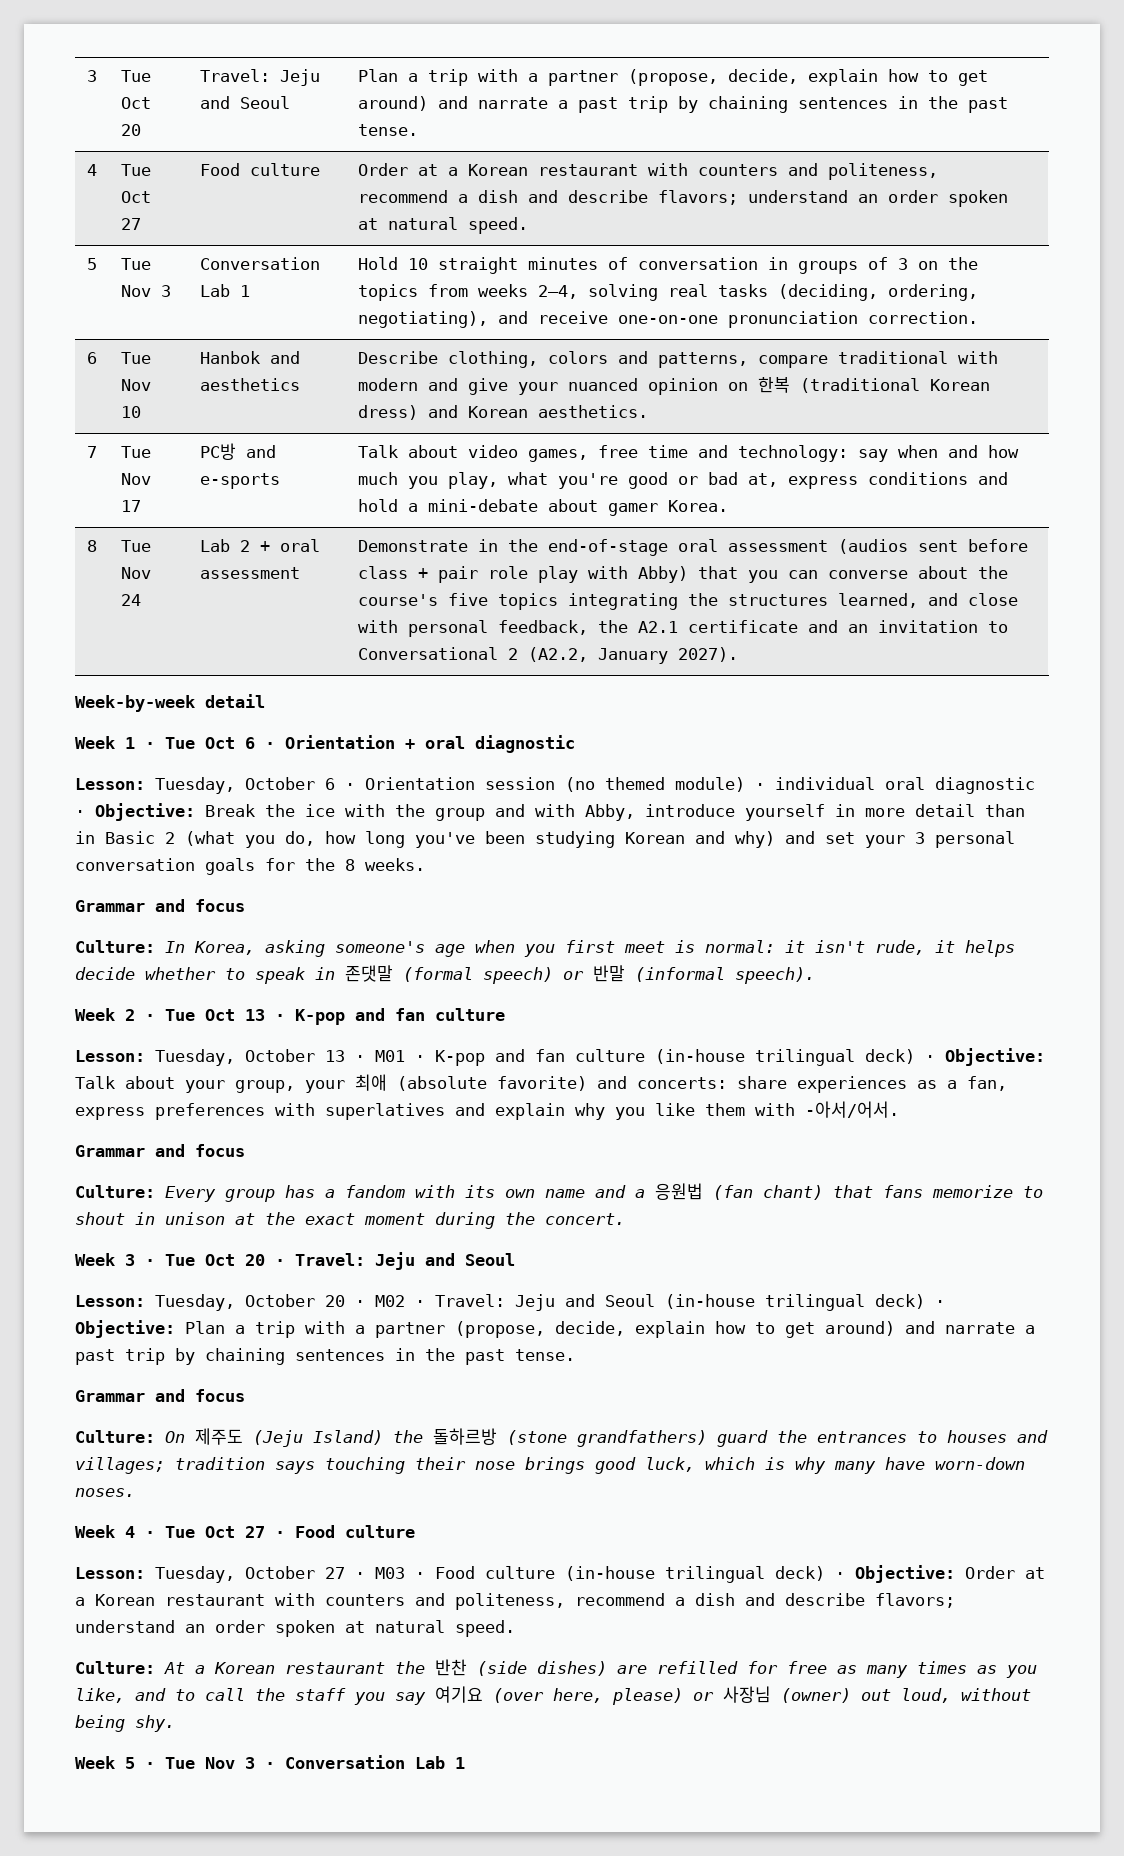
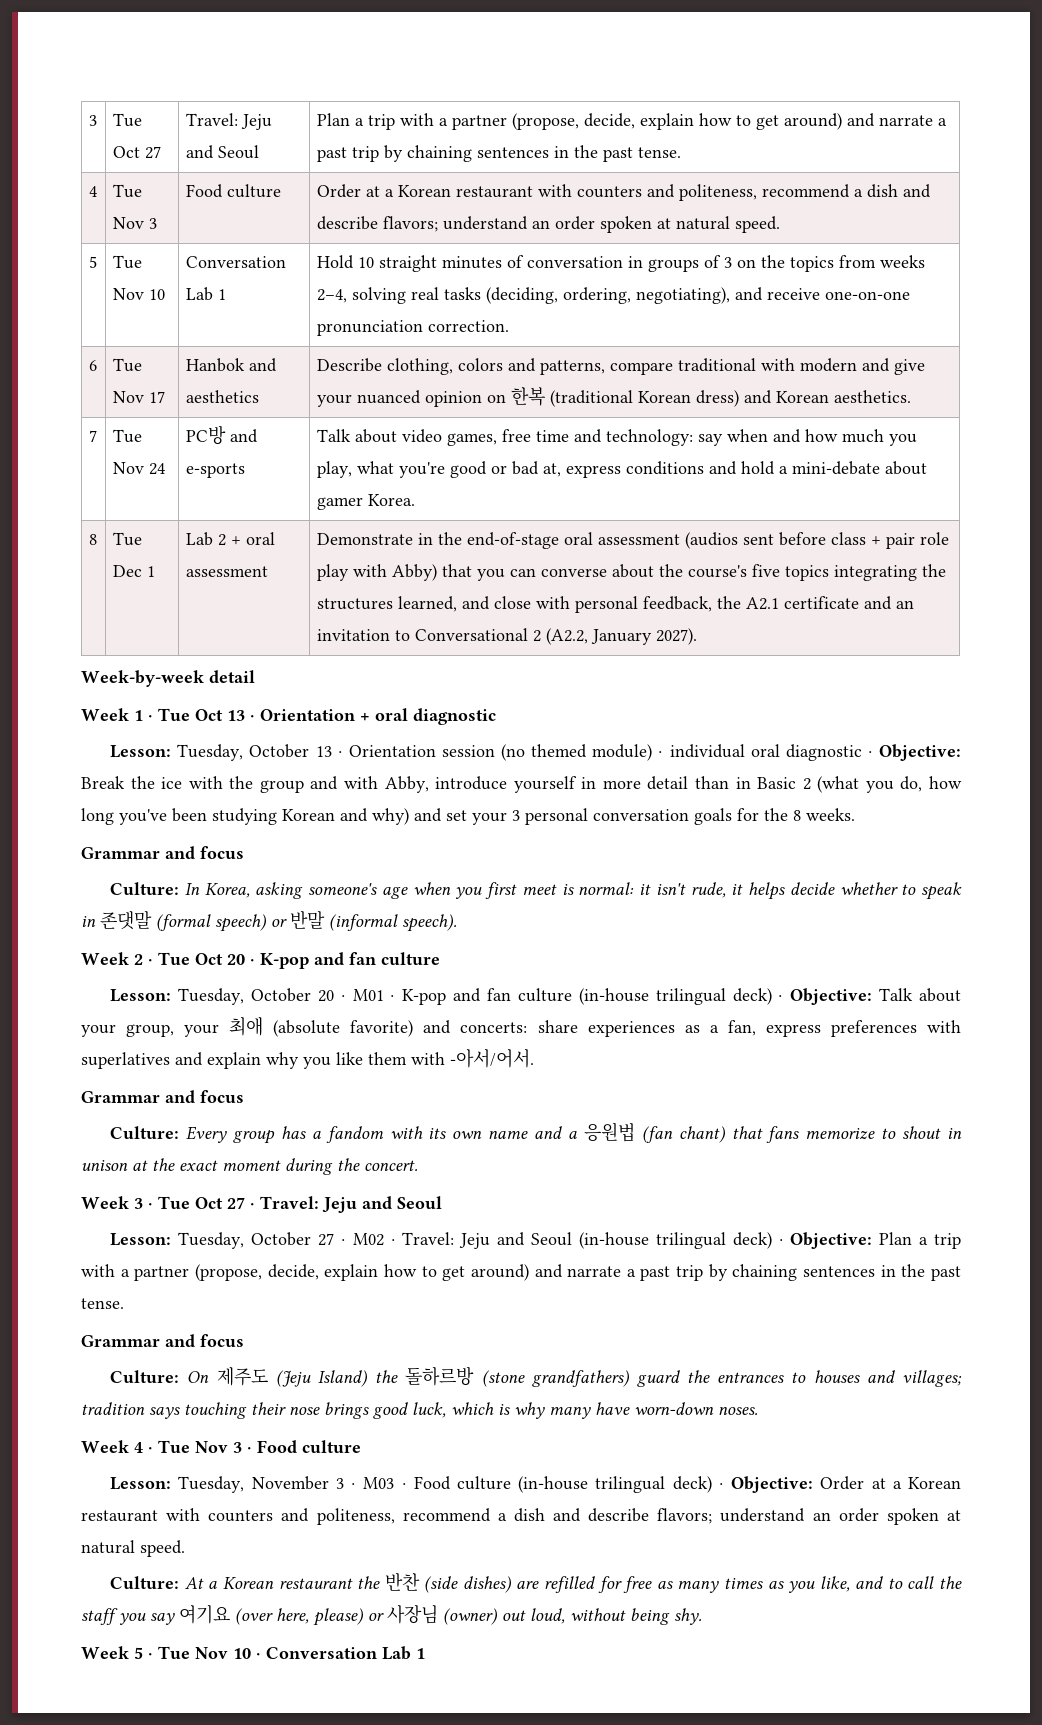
- 3 | Tue Oct 20 | Travel: Jeju and Seoul | Plan a trip with a partner (propose, decide, explain how to get around) and narrate a past trip by chaining sentences in the past tense.
+ 3 | Tue Oct 27 | Travel: Jeju and Seoul | Plan a trip with a partner (propose, decide, explain how to get around) and narrate a past trip by chaining sentences in the past tense.
- 4 | Tue Oct 27 | Food culture | Order at a Korean restaurant with counters and politeness, recommend a dish and describe flavors; understand an order spoken at natural speed.
+ 4 | Tue Nov 3 | Food culture | Order at a Korean restaurant with counters and politeness, recommend a dish and describe flavors; understand an order spoken at natural speed.
- 5 | Tue Nov 3 | Conversation Lab 1 | Hold 10 straight minutes of conversation in groups of 3 on the topics from weeks 2–4, solving real tasks (deciding, ordering, negotiating), and receive one-on-one pronunciation correction.
+ 5 | Tue Nov 10 | Conversation Lab 1 | Hold 10 straight minutes of conversation in groups of 3 on the topics from weeks 2–4, solving real tasks (deciding, ordering, negotiating), and receive one-on-one pronunciation correction.
- 6 | Tue Nov 10 | Hanbok and aesthetics | Describe clothing, colors and patterns, compare traditional with modern and give your nuanced opinion on 한복 (traditional Korean dress) and Korean aesthetics.
+ 6 | Tue Nov 17 | Hanbok and aesthetics | Describe clothing, colors and patterns, compare traditional with modern and give your nuanced opinion on 한복 (traditional Korean dress) and Korean aesthetics.
- 7 | Tue Nov 17 | PC방 and e-sports | Talk about video games, free time and technology: say when and how much you play, what you're good or bad at, express conditions and hold a mini-debate about gamer Korea.
+ 7 | Tue Nov 24 | PC방 and e-sports | Talk about video games, free time and technology: say when and how much you play, what you're good or bad at, express conditions and hold a mini-debate about gamer Korea.
- Tue Nov 24
+ Tue Dec 1
- Week 1 · Tue Oct 6 · Orientation + oral diagnostic
+ Week 1 · Tue Oct 13 · Orientation + oral diagnostic
- Lesson: Tuesday, October 6 · Orientation session (no themed module) · individual oral diagnostic · Objective: Break the ice with the group and with Abby, introduce yourself in more detail than in Basic 2 (what you do, how long you've been studying Korean and why) and set your 3 personal conversation goals for the 8 weeks.
+ Lesson: Tuesday, October 13 · Orientation session (no themed module) · individual oral diagnostic · Objective: Break the ice with the group and with Abby, introduce yourself in more detail than in Basic 2 (what you do, how long you've been studying Korean and why) and set your 3 personal conversation goals for the 8 weeks.
- Week 2 · Tue Oct 13 · K-pop and fan culture
+ Week 2 · Tue Oct 20 · K-pop and fan culture
- Lesson: Tuesday, October 13 · M01 · K-pop and fan culture (in-house trilingual deck) · Objective: Talk about your group, your 최애 (absolute favorite) and concerts: share experiences as a fan, express preferences with superlatives and explain why you like them with -아서/어서.
+ Lesson: Tuesday, October 20 · M01 · K-pop and fan culture (in-house trilingual deck) · Objective: Talk about your group, your 최애 (absolute favorite) and concerts: share experiences as a fan, express preferences with superlatives and explain why you like them with -아서/어서.
- Week 3 · Tue Oct 20 · Travel: Jeju and Seoul
+ Week 3 · Tue Oct 27 · Travel: Jeju and Seoul
- Lesson: Tuesday, October 20 · M02 · Travel: Jeju and Seoul (in-house trilingual deck) · Objective: Plan a trip with a partner (propose, decide, explain how to get around) and narrate a past trip by chaining sentences in the past tense.
+ Lesson: Tuesday, October 27 · M02 · Travel: Jeju and Seoul (in-house trilingual deck) · Objective: Plan a trip with a partner (propose, decide, explain how to get around) and narrate a past trip by chaining sentences in the past tense.
- Week 4 · Tue Oct 27 · Food culture
+ Week 4 · Tue Nov 3 · Food culture
- Lesson: Tuesday, October 27 · M03 · Food culture (in-house trilingual deck) · Objective: Order at a Korean restaurant with counters and politeness, recommend a dish and describe flavors; understand an order spoken at natural speed.
+ Lesson: Tuesday, November 3 · M03 · Food culture (in-house trilingual deck) · Objective: Order at a Korean restaurant with counters and politeness, recommend a dish and describe flavors; understand an order spoken at natural speed.
- Week 5 · Tue Nov 3 · Conversation Lab 1
+ Week 5 · Tue Nov 10 · Conversation Lab 1

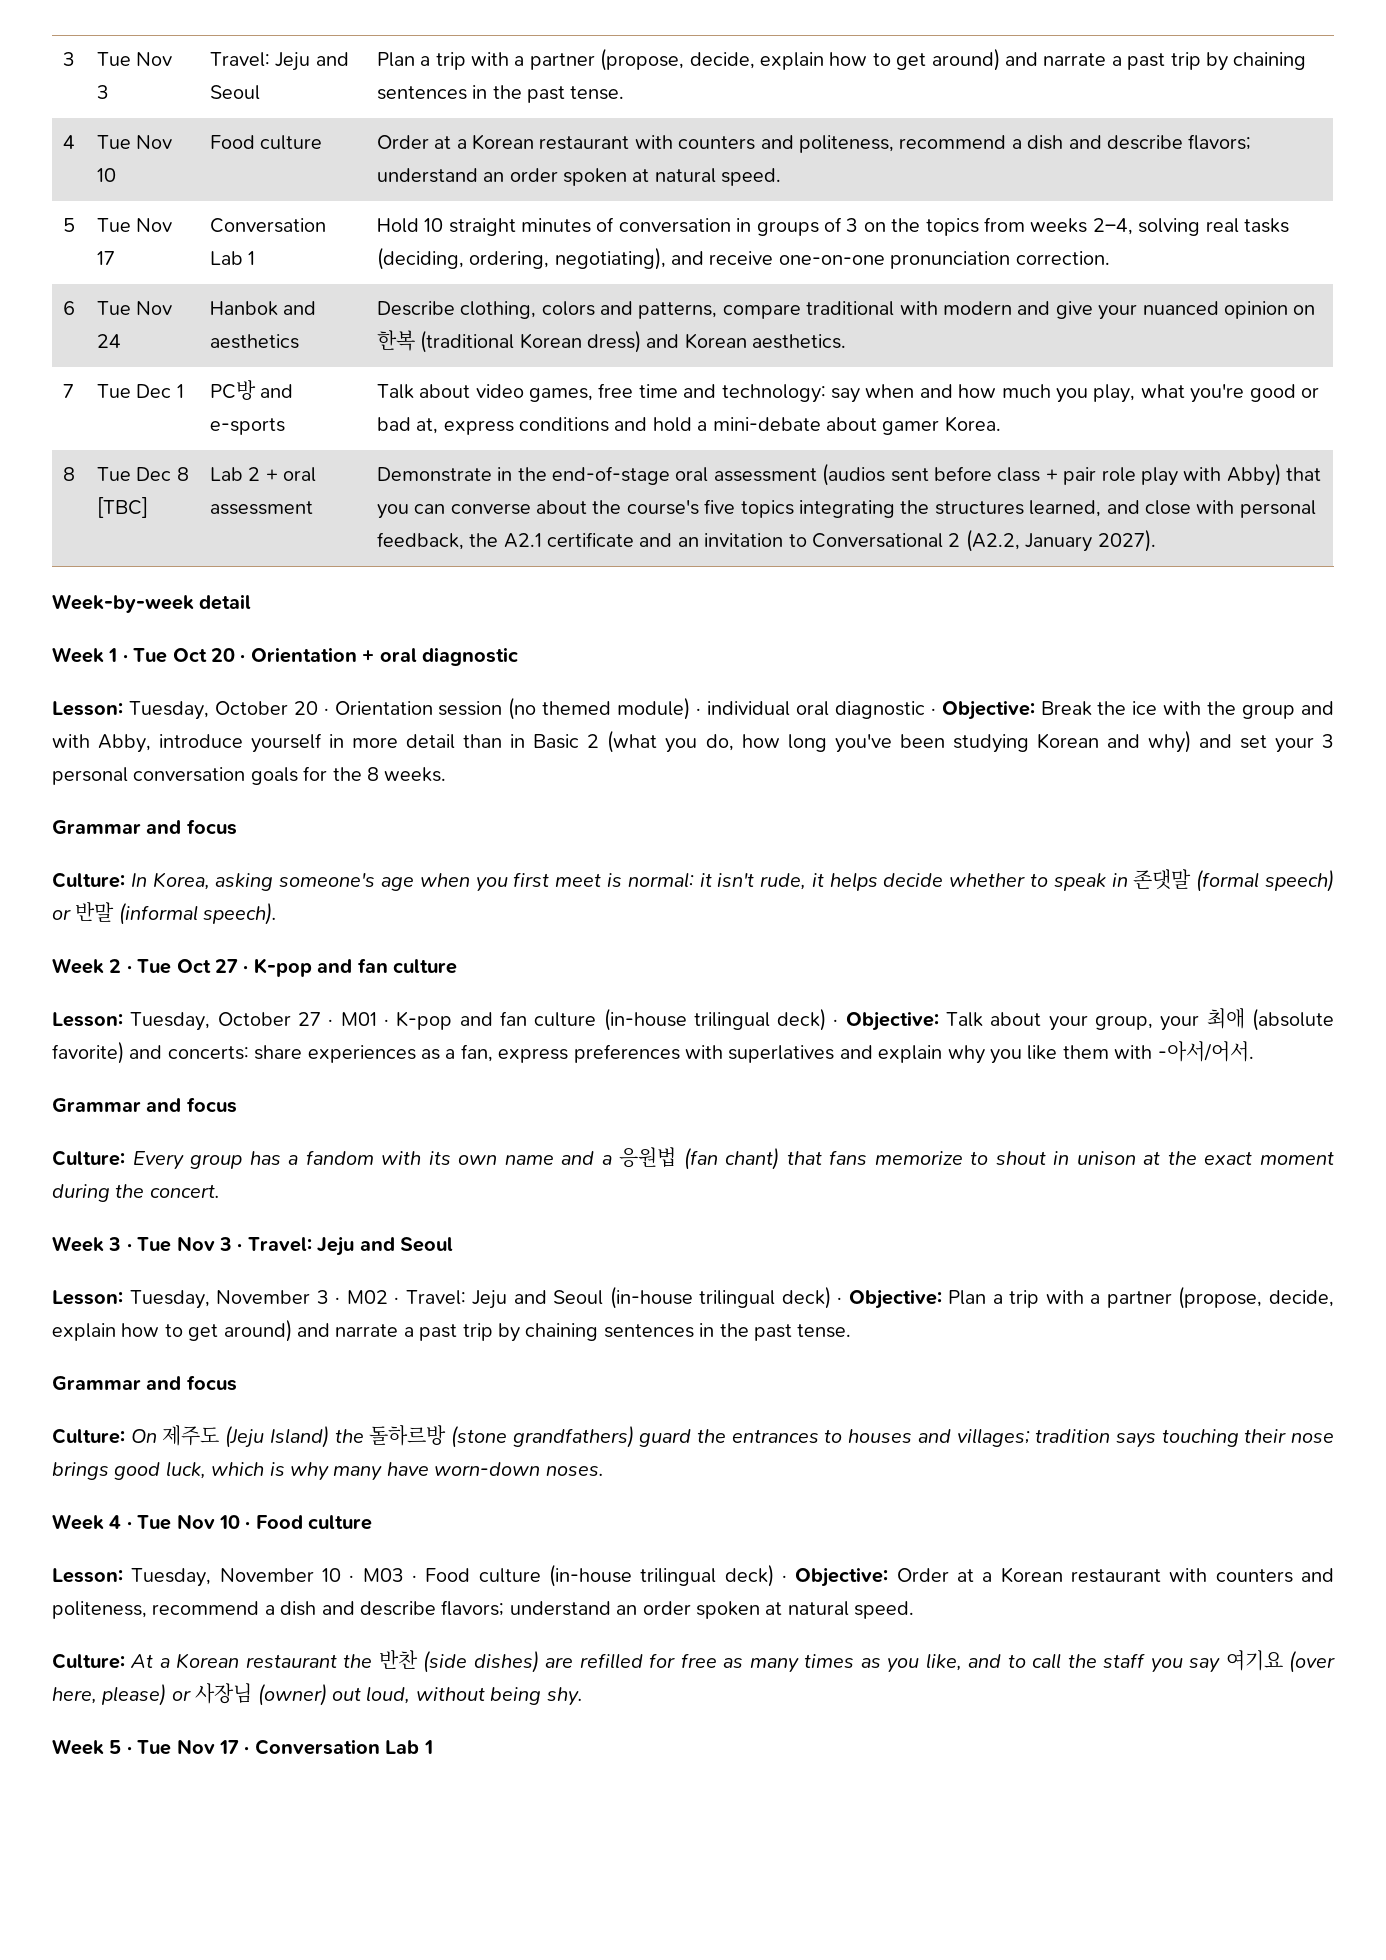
- 3 | Tue Oct 27 | Travel: Jeju and Seoul | Plan a trip with a partner (propose, decide, explain how to get around) and narrate a past trip by chaining sentences in the past tense.
+ 3 | Tue Nov 3 | Travel: Jeju and Seoul | Plan a trip with a partner (propose, decide, explain how to get around) and narrate a past trip by chaining sentences in the past tense.
- 4 | Tue Nov 3 | Food culture | Order at a Korean restaurant with counters and politeness, recommend a dish and describe flavors; understand an order spoken at natural speed.
+ 4 | Tue Nov 10 | Food culture | Order at a Korean restaurant with counters and politeness, recommend a dish and describe flavors; understand an order spoken at natural speed.
- 5 | Tue Nov 10 | Conversation Lab 1 | Hold 10 straight minutes of conversation in groups of 3 on the topics from weeks 2–4, solving real tasks (deciding, ordering, negotiating), and receive one-on-one pronunciation correction.
+ 5 | Tue Nov 17 | Conversation Lab 1 | Hold 10 straight minutes of conversation in groups of 3 on the topics from weeks 2–4, solving real tasks (deciding, ordering, negotiating), and receive one-on-one pronunciation correction.
- 6 | Tue Nov 17 | Hanbok and aesthetics | Describe clothing, colors and patterns, compare traditional with modern and give your nuanced opinion on 한복 (traditional Korean dress) and Korean aesthetics.
+ 6 | Tue Nov 24 | Hanbok and aesthetics | Describe clothing, colors and patterns, compare traditional with modern and give your nuanced opinion on 한복 (traditional Korean dress) and Korean aesthetics.
- 7 | Tue Nov 24 | PC방 and e-sports | Talk about video games, free time and technology: say when and how much you play, what you're good or bad at, express conditions and hold a mini-debate about gamer Korea.
+ 7 | Tue Dec 1 | PC방 and e-sports | Talk about video games, free time and technology: say when and how much you play, what you're good or bad at, express conditions and hold a mini-debate about gamer Korea.
- Tue Dec 1
+ Tue Dec 8 [TBC]
- Week 1 · Tue Oct 13 · Orientation + oral diagnostic
+ Week 1 · Tue Oct 20 · Orientation + oral diagnostic
- Lesson: Tuesday, October 13 · Orientation session (no themed module) · individual oral diagnostic · Objective: Break the ice with the group and with Abby, introduce yourself in more detail than in Basic 2 (what you do, how long you've been studying Korean and why) and set your 3 personal conversation goals for the 8 weeks.
+ Lesson: Tuesday, October 20 · Orientation session (no themed module) · individual oral diagnostic · Objective: Break the ice with the group and with Abby, introduce yourself in more detail than in Basic 2 (what you do, how long you've been studying Korean and why) and set your 3 personal conversation goals for the 8 weeks.
- Week 2 · Tue Oct 20 · K-pop and fan culture
+ Week 2 · Tue Oct 27 · K-pop and fan culture
- Lesson: Tuesday, October 20 · M01 · K-pop and fan culture (in-house trilingual deck) · Objective: Talk about your group, your 최애 (absolute favorite) and concerts: share experiences as a fan, express preferences with superlatives and explain why you like them with -아서/어서.
+ Lesson: Tuesday, October 27 · M01 · K-pop and fan culture (in-house trilingual deck) · Objective: Talk about your group, your 최애 (absolute favorite) and concerts: share experiences as a fan, express preferences with superlatives and explain why you like them with -아서/어서.
- Week 3 · Tue Oct 27 · Travel: Jeju and Seoul
+ Week 3 · Tue Nov 3 · Travel: Jeju and Seoul
- Lesson: Tuesday, October 27 · M02 · Travel: Jeju and Seoul (in-house trilingual deck) · Objective: Plan a trip with a partner (propose, decide, explain how to get around) and narrate a past trip by chaining sentences in the past tense.
+ Lesson: Tuesday, November 3 · M02 · Travel: Jeju and Seoul (in-house trilingual deck) · Objective: Plan a trip with a partner (propose, decide, explain how to get around) and narrate a past trip by chaining sentences in the past tense.
- Week 4 · Tue Nov 3 · Food culture
+ Week 4 · Tue Nov 10 · Food culture
- Lesson: Tuesday, November 3 · M03 · Food culture (in-house trilingual deck) · Objective: Order at a Korean restaurant with counters and politeness, recommend a dish and describe flavors; understand an order spoken at natural speed.
+ Lesson: Tuesday, November 10 · M03 · Food culture (in-house trilingual deck) · Objective: Order at a Korean restaurant with counters and politeness, recommend a dish and describe flavors; understand an order spoken at natural speed.
- Week 5 · Tue Nov 10 · Conversation Lab 1
+ Week 5 · Tue Nov 17 · Conversation Lab 1

